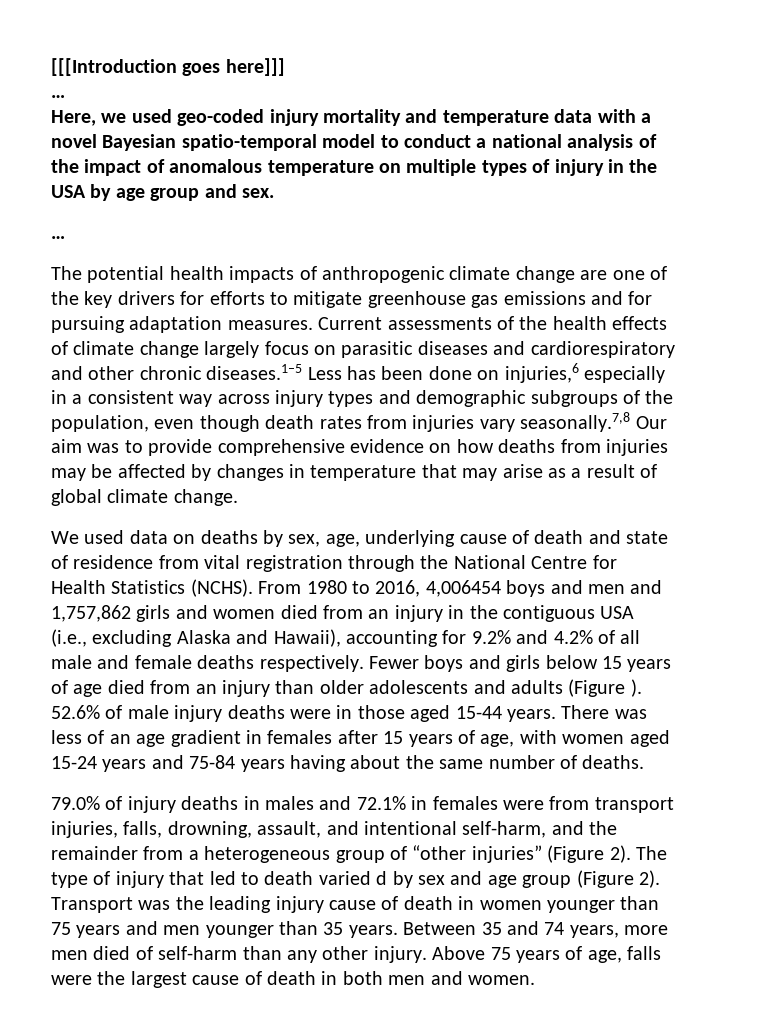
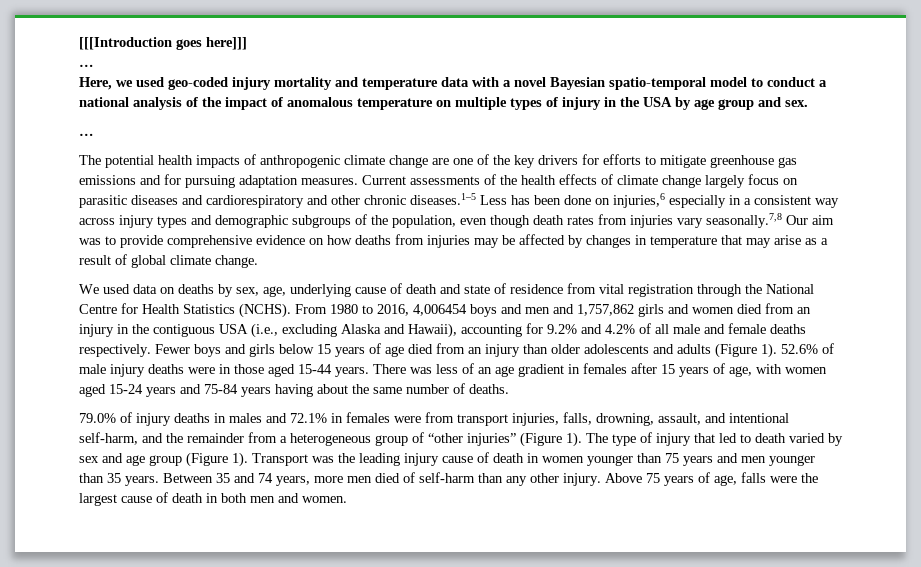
- Fewer boys and girls below 15 years of age died from an injury than older adolescents and adults (Figure ).
+ Fewer boys and girls below 15 years of age died from an injury than older adolescents and adults (Figure 1).
- 79.0% of injury deaths in males and 72.1% in females were from transport injuries, falls, drowning, assault, and intentional self-harm, and the remainder from a heterogeneous group of “other injuries” (Figure 2).
+ 79.0% of injury deaths in males and 72.1% in females were from transport injuries, falls, drowning, assault, and intentional self-harm, and the remainder from a heterogeneous group of “other injuries” (Figure 1).
- The type of injury that led to death varied d by sex and age group (Figure 2).
+ The type of injury that led to death varied by sex and age group (Figure 1).

